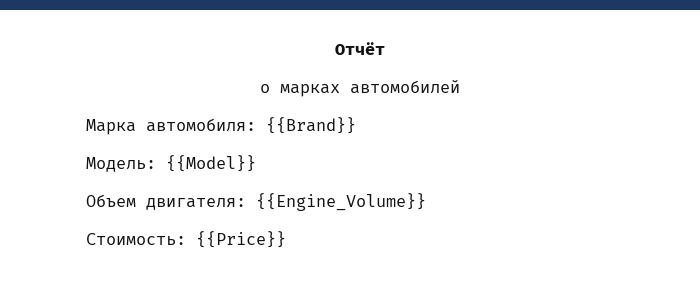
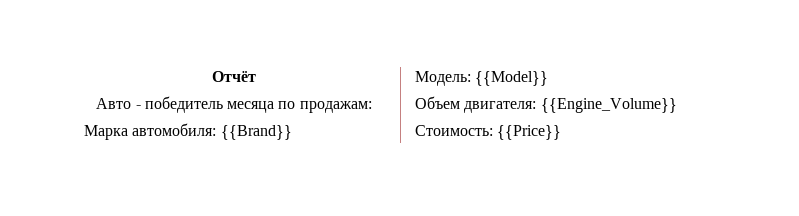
- о марках автомобилей
+ Авто - победитель месяца по продажам:

